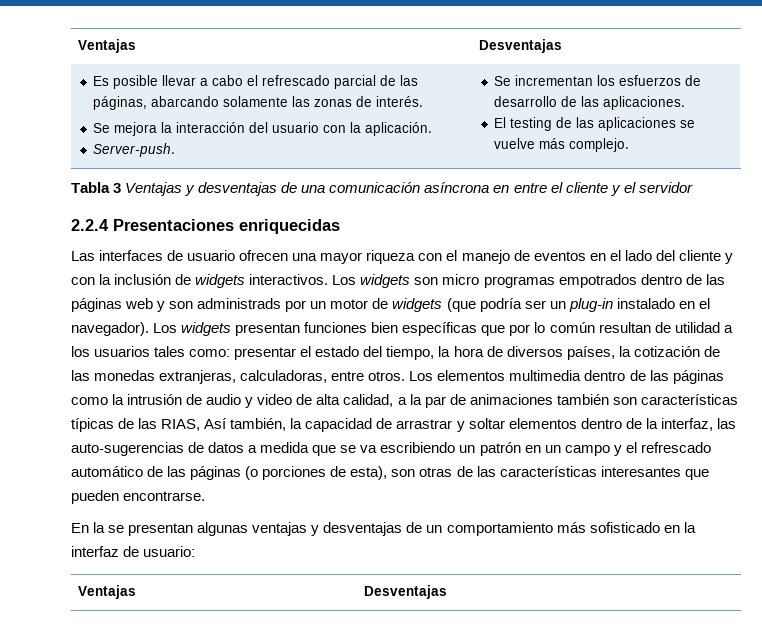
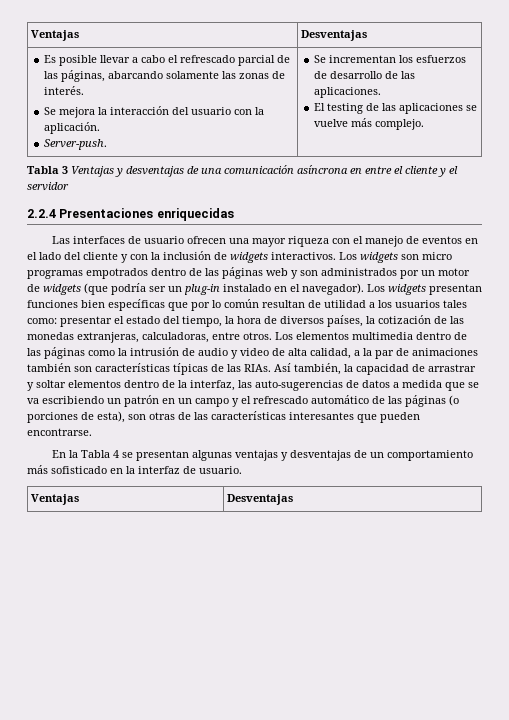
- Los widgets son micro programas empotrados dentro de las páginas web y son administrads por un motor de widgets (que podría ser un plug-in instalado en el navegador).
+ Los widgets son micro programas empotrados dentro de las páginas web y son administrados por un motor de widgets (que podría ser un plug-in instalado en el navegador).
- Los elementos multimedia dentro de las páginas como la intrusión de audio y video de alta calidad, a la par de animaciones también son características típicas de las RIAS, Así también, la capacidad de arrastrar y soltar elementos dentro de la interfaz, las auto-sugerencias de datos a medida que se va escribiendo un patrón en un campo y el refrescado automático de las páginas (o porciones de esta), son otras de las características interesantes que pueden encontrarse.
+ Los elementos multimedia dentro de las páginas como la intrusión de audio y video de alta calidad, a la par de animaciones también son características típicas de las RIAs. Así también, la capacidad de arrastrar y soltar elementos dentro de la interfaz, las auto-sugerencias de datos a medida que se va escribiendo un patrón en un campo y el refrescado automático de las páginas (o porciones de esta), son otras de las características interesantes que pueden encontrarse.
- En la se presentan algunas ventajas y desventajas de un comportamiento más sofisticado en la interfaz de usuario:
+ En la Tabla 4 se presentan algunas ventajas y desventajas de un comportamiento más sofisticado en la interfaz de usuario.

